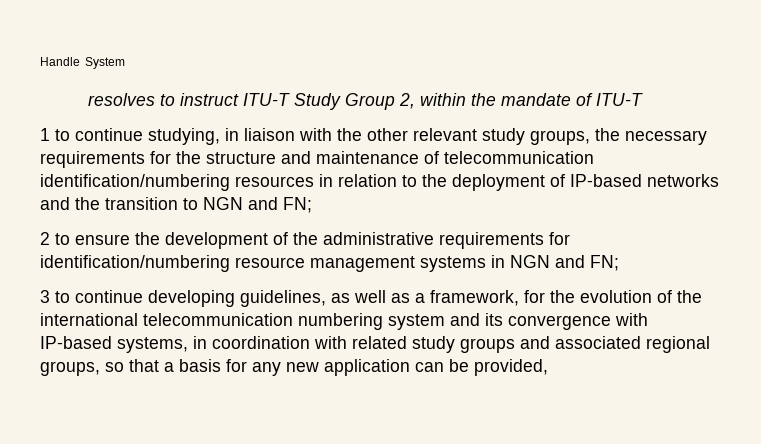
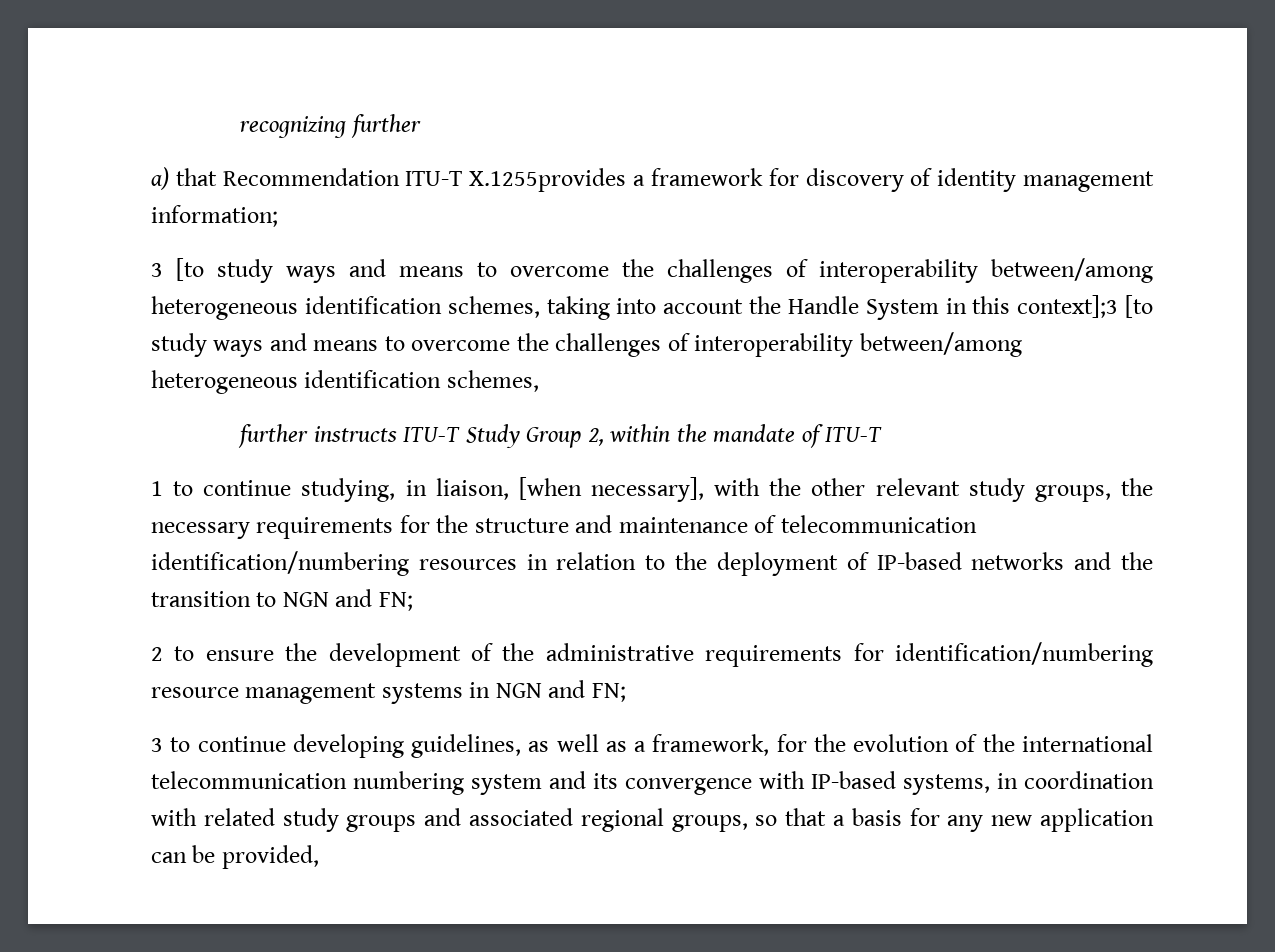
- Handle System
- resolves to instruct ITU-T Study Group 2, within the mandate of ITU-T
+ recognizing further
+ a) that Recommendation ITU-T X.1255provides a framework for discovery of identity management information;
+ 3 [to study ways and means to overcome the challenges of interoperability between/among heterogeneous identification schemes, taking into account the Handle System in this context];3 [to study ways and means to overcome the challenges of interoperability between/among heterogeneous identification schemes,
+ further instructs ITU-T Study Group 2, within the mandate of ITU-T
- 1 to continue studying, in liaison with the other relevant study groups, the necessary requirements for the structure and maintenance of telecommunication identification/numbering resources in relation to the deployment of IP-based networks and the transition to NGN and FN;
+ 1 to continue studying, in liaison, [when necessary], with the other relevant study groups, the necessary requirements for the structure and maintenance of telecommunication identification/numbering resources in relation to the deployment of IP-based networks and the transition to NGN and FN;

